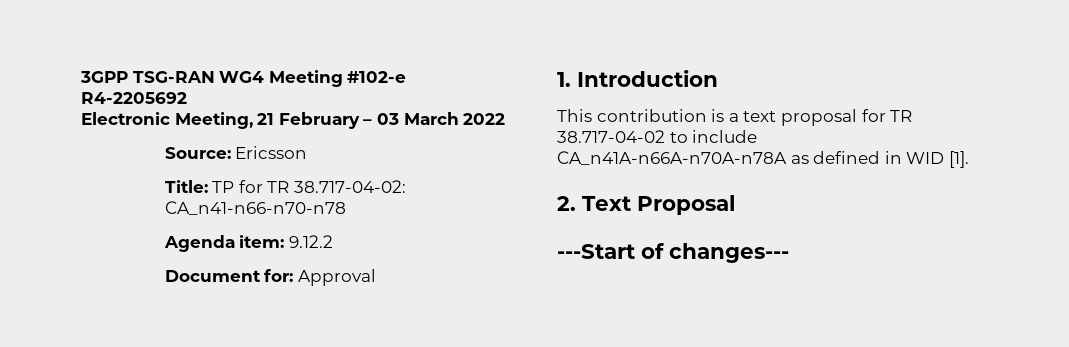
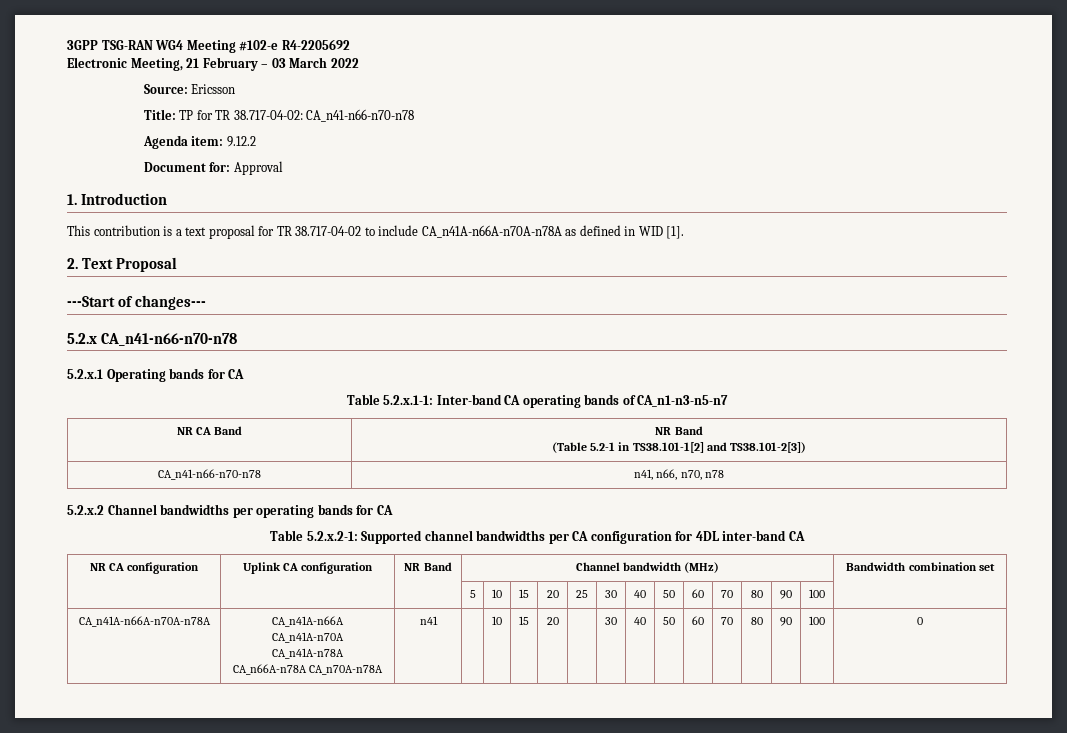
+ 5.2.x CA_n41-n66-n70-n78
+ 5.2.x.1 Operating bands for CA
+ Table 5.2.x.1-1: Inter-band CA operating bands of CA_n1-n3-n5-n7
+ NR CA Band | NR Band
+ (Table 5.2-1 in TS38.101-1[2] and TS38.101-2[3])
+ CA_n41-n66-n70-n78 | n41, n66, n70, n78
+ 5.2.x.2 Channel bandwidths per operating bands for CA
+ Table 5.2.x.2-1: Supported channel bandwidths per CA configuration for 4DL inter-band CA
+ NR CA configuration | Uplink CA configuration | NR Band | Channel bandwidth (MHz) | Bandwidth combination set
+ | | | 5 | 10 | 15 | 20 | 25 | 30 | 40 | 50 | 60 | 70 | 80 | 90 | 100 |
+ CA_n41A-n66A-n70A-n78A | CA_n41A-n66A
+ CA_n41A-n70A
+ CA_n41A-n78A
+ CA_n66A-n78A CA_n70A-n78A | n41 | | 10 | 15 | 20 | | 30 | 40 | 50 | 60 | 70 | 80 | 90 | 100 | 0

